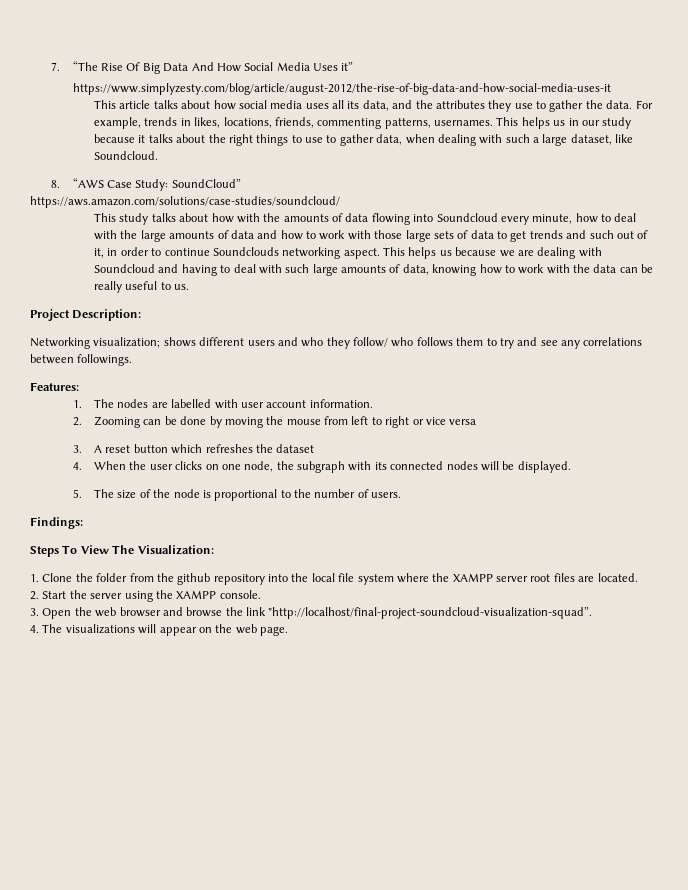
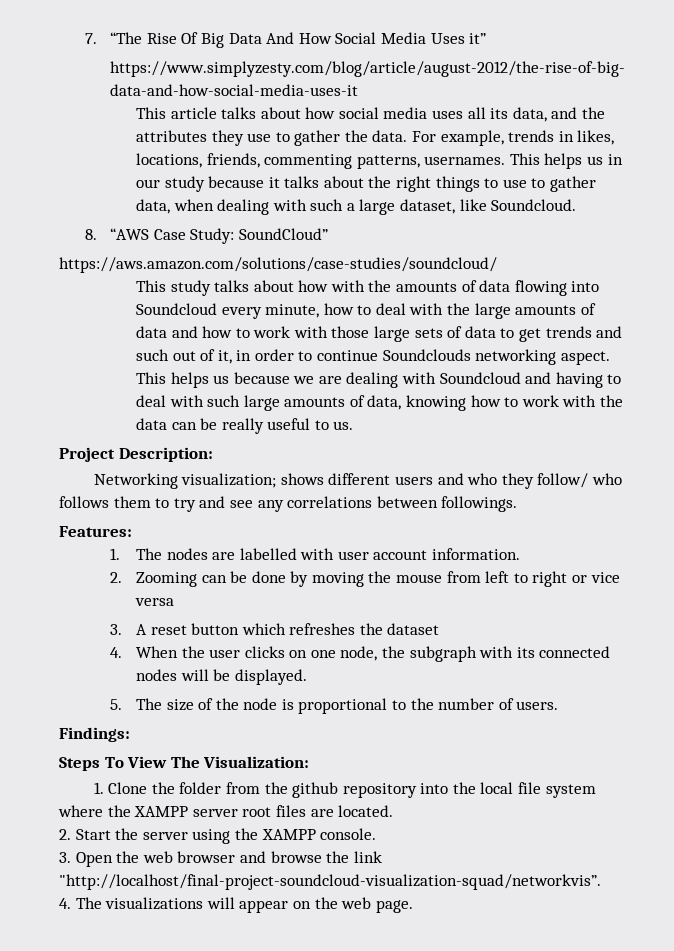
- 3. Open the web browser and browse the link "http://localhost/final-project-soundcloud-visualization-squad”.
+ 3. Open the web browser and browse the link "http://localhost/final-project-soundcloud-visualization-squad/networkvis”.

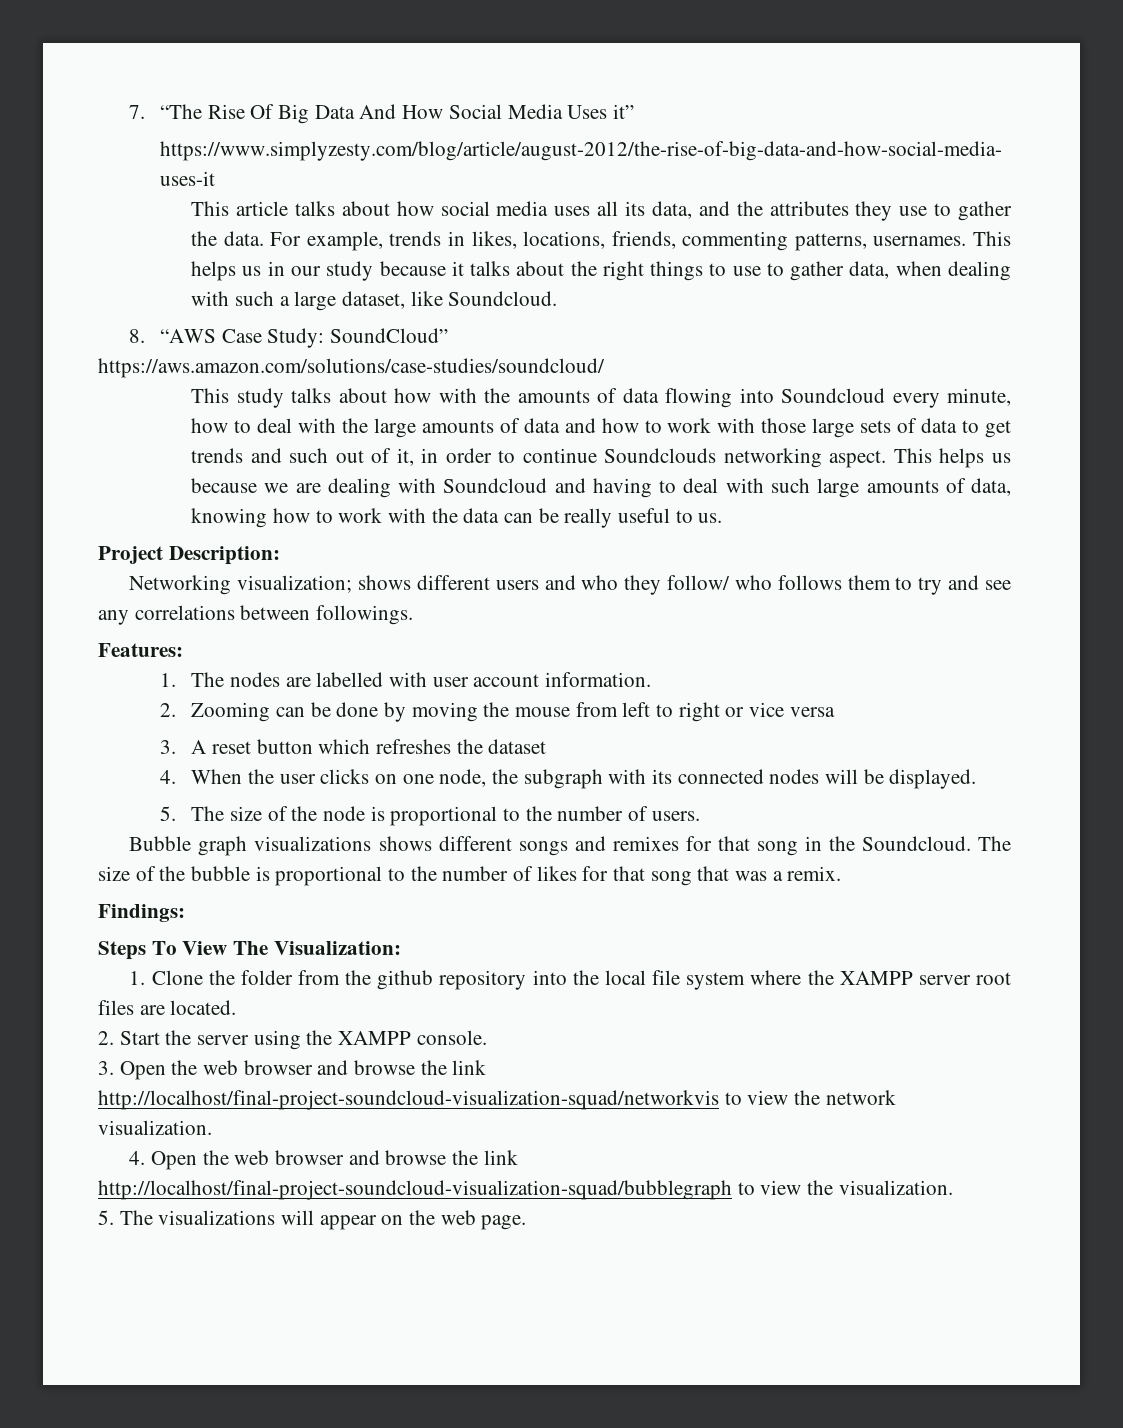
+ Bubble graph visualizations shows different songs and remixes for that song in the Soundcloud. The size of the bubble is proportional to the number of likes for that song that was a remix.
- 3. Open the web browser and browse the link "http://localhost/final-project-soundcloud-visualization-squad/networkvis”.
- 4. The visualizations will appear on the web page.
+ 3. Open the web browser and browse the link http://localhost/final-project-soundcloud-visualization-squad/networkvis to view the network visualization.
+ 4. Open the web browser and browse the link http://localhost/final-project-soundcloud-visualization-squad/bubblegraph to view the visualization.
+ 5. The visualizations will appear on the web page.

